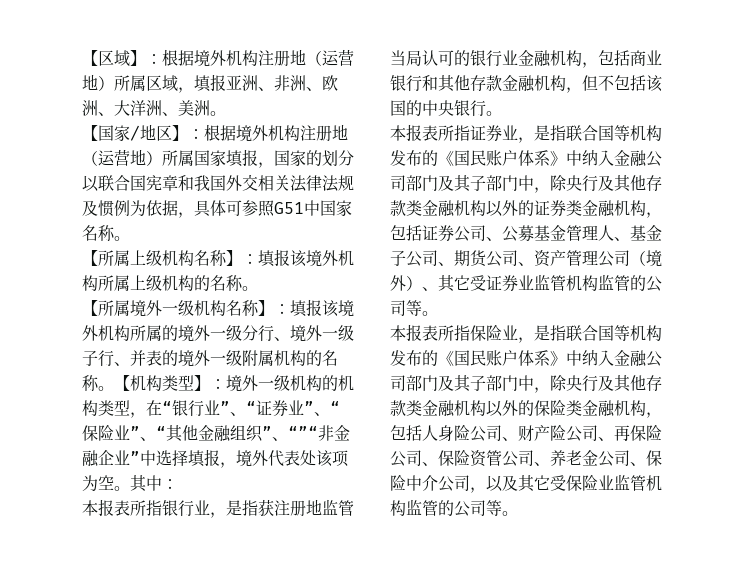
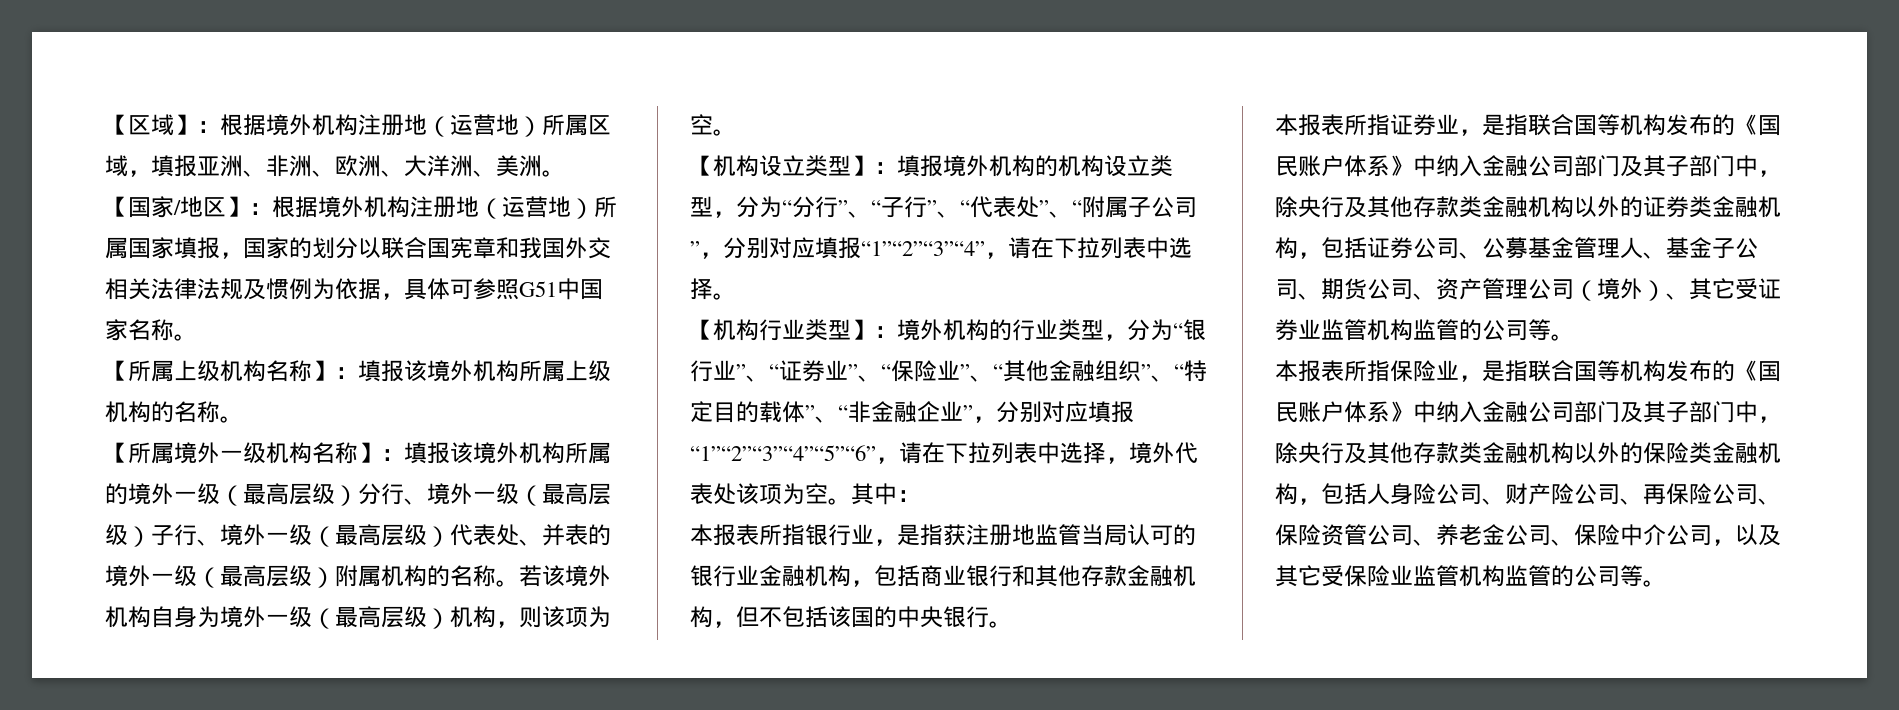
- 【所属境外一级机构名称】：填报该境外机构所属的境外一级分行、境外一级子行、并表的境外一级附属机构的名称。
+ 【所属境外一级机构名称】：填报该境外机构所属的境外一级（最高层级）分行、境外一级（最高层级）子行、境外一级（最高层级）代表处、并表的境外一级（最高层级）附属机构的名称。
- 【机构类型】：境外一级机构的机构类型，在“银行业”、“证券业”、“保险业”、“其他金融组织”、“”“非金融企业”中选择填报，境外代表处该项为空。
+ 若该境外机构自身为境外一级（最高层级）机构，则该项为空。
+ 【机构设立类型】：填报境外机构的机构设立类型，分为“分行”、“子行”、“代表处”、“附属子公司”，分别对应填报“1”“2”“3”“4”，请在下拉列表中选择。
+ 【机构行业类型】：境外机构的行业类型，分为“银行业”、“证券业”、“保险业”、“其他金融组织”、“特定目的载体”、“非金融企业”，分别对应填报“1”“2”“3”“4”“5”“6”，请在下拉列表中选择，境外代表处该项为空。

